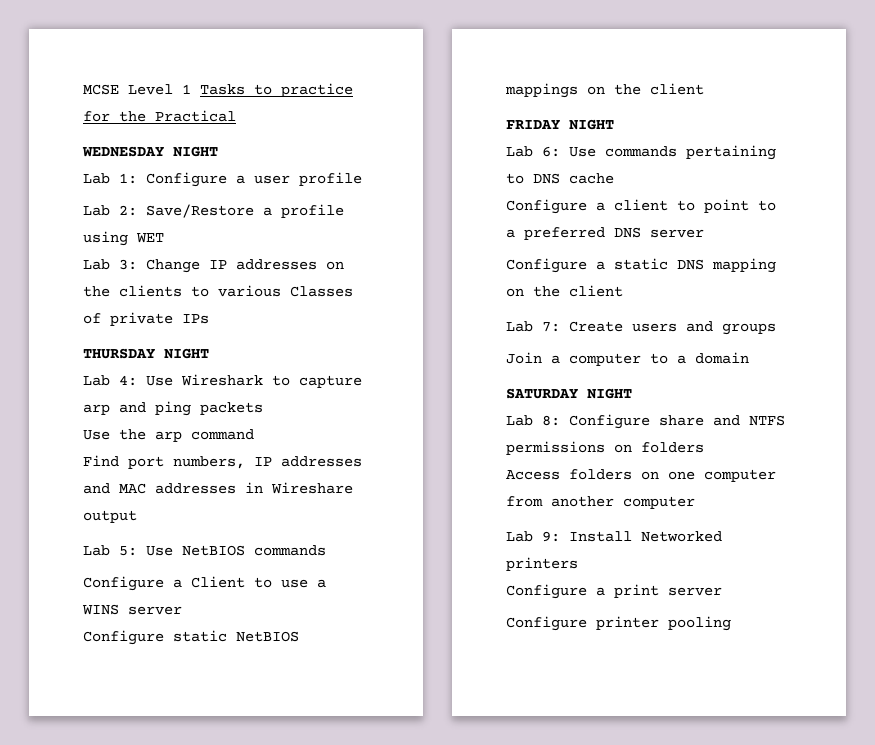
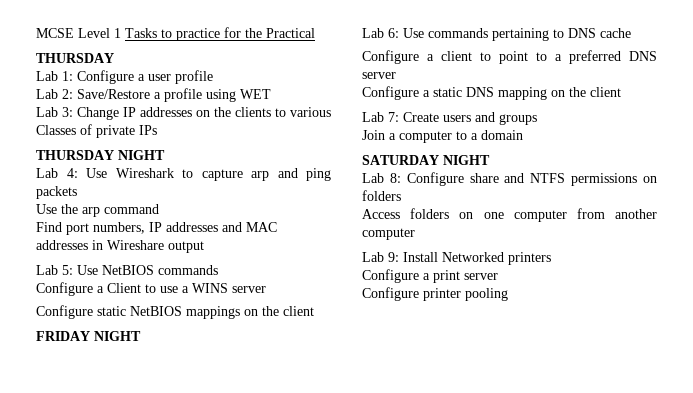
  MCSE Level 1 Tasks to practice for the Practical
- WEDNESDAY NIGHT
+ THURSDAY

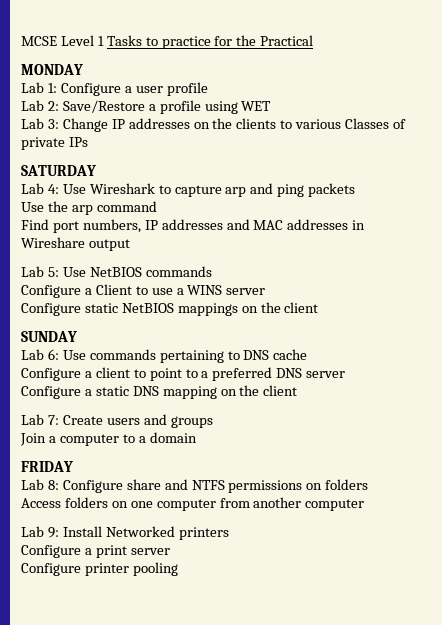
  MCSE Level 1 Tasks to practice for the Practical
- THURSDAY
+ MONDAY
- THURSDAY NIGHT
+ SATURDAY
- FRIDAY NIGHT
+ SUNDAY
- SATURDAY NIGHT
+ FRIDAY

